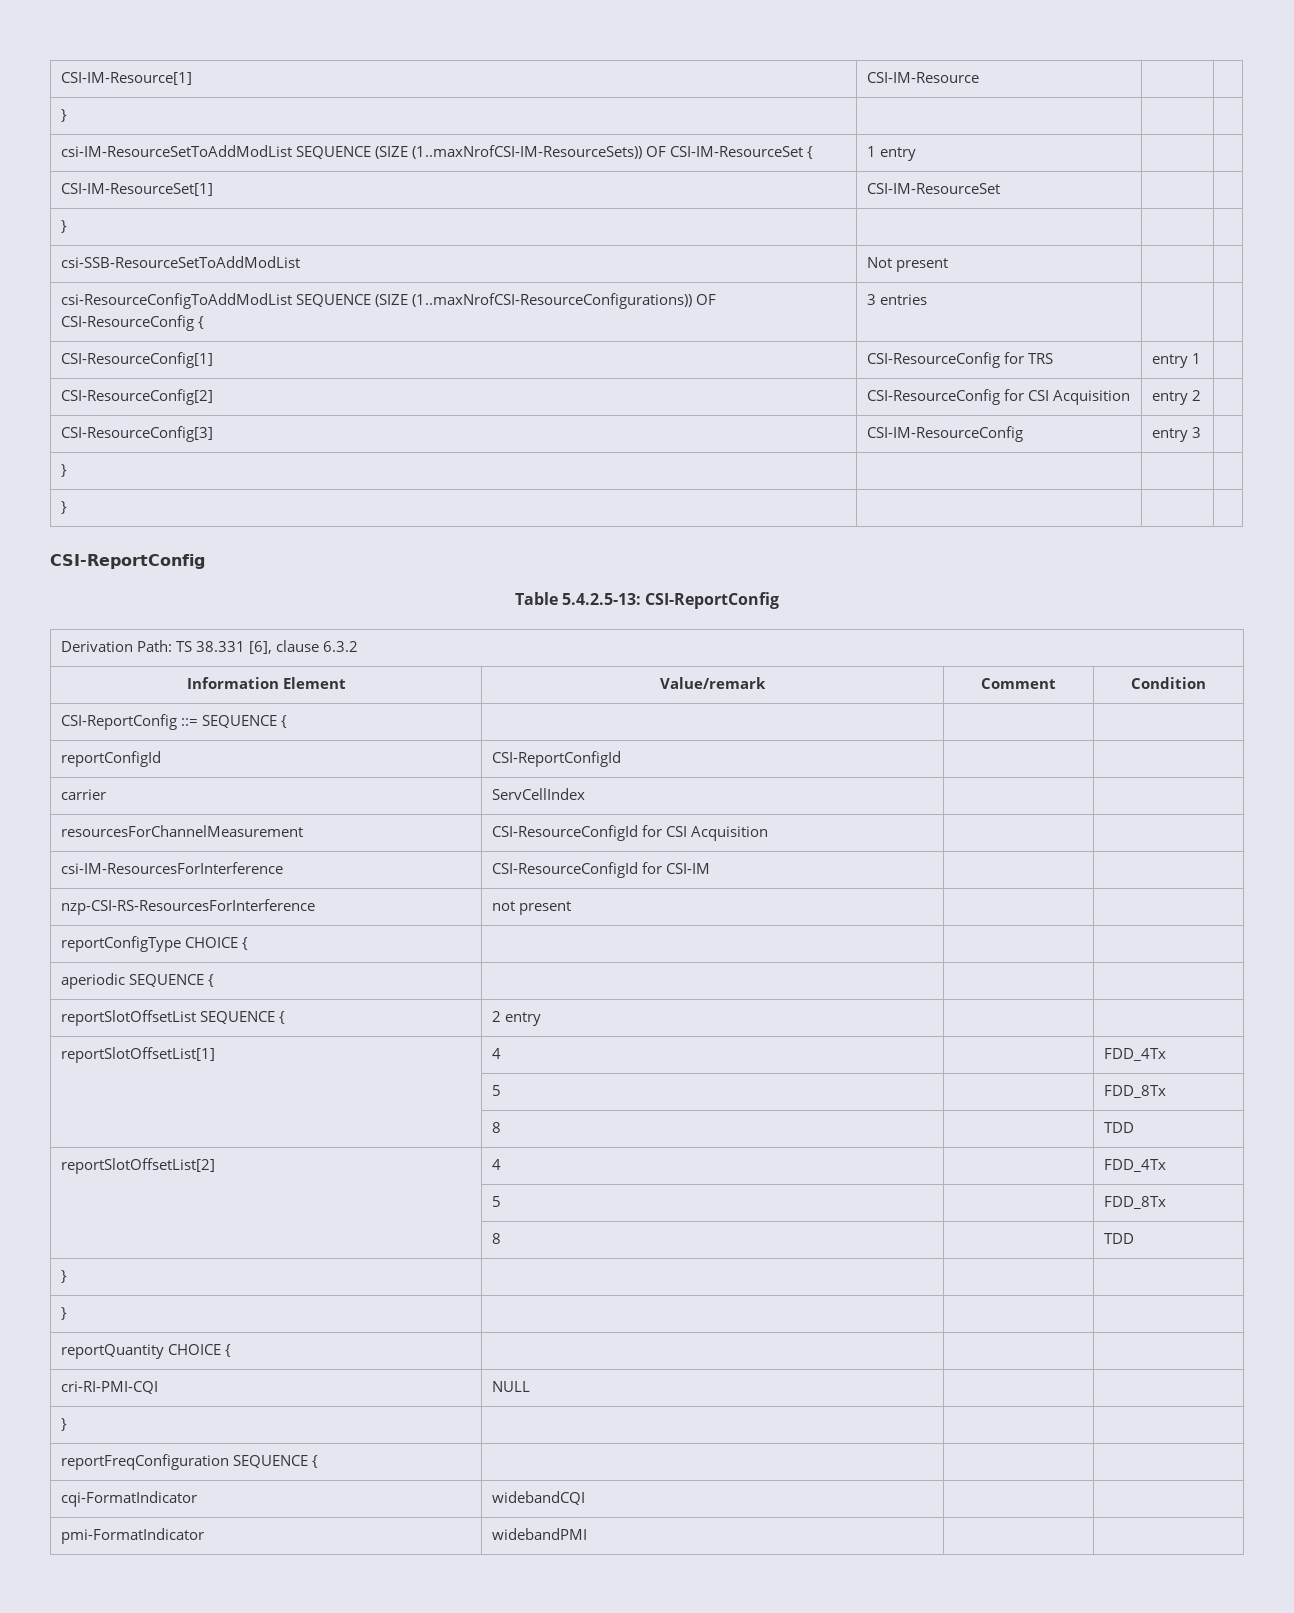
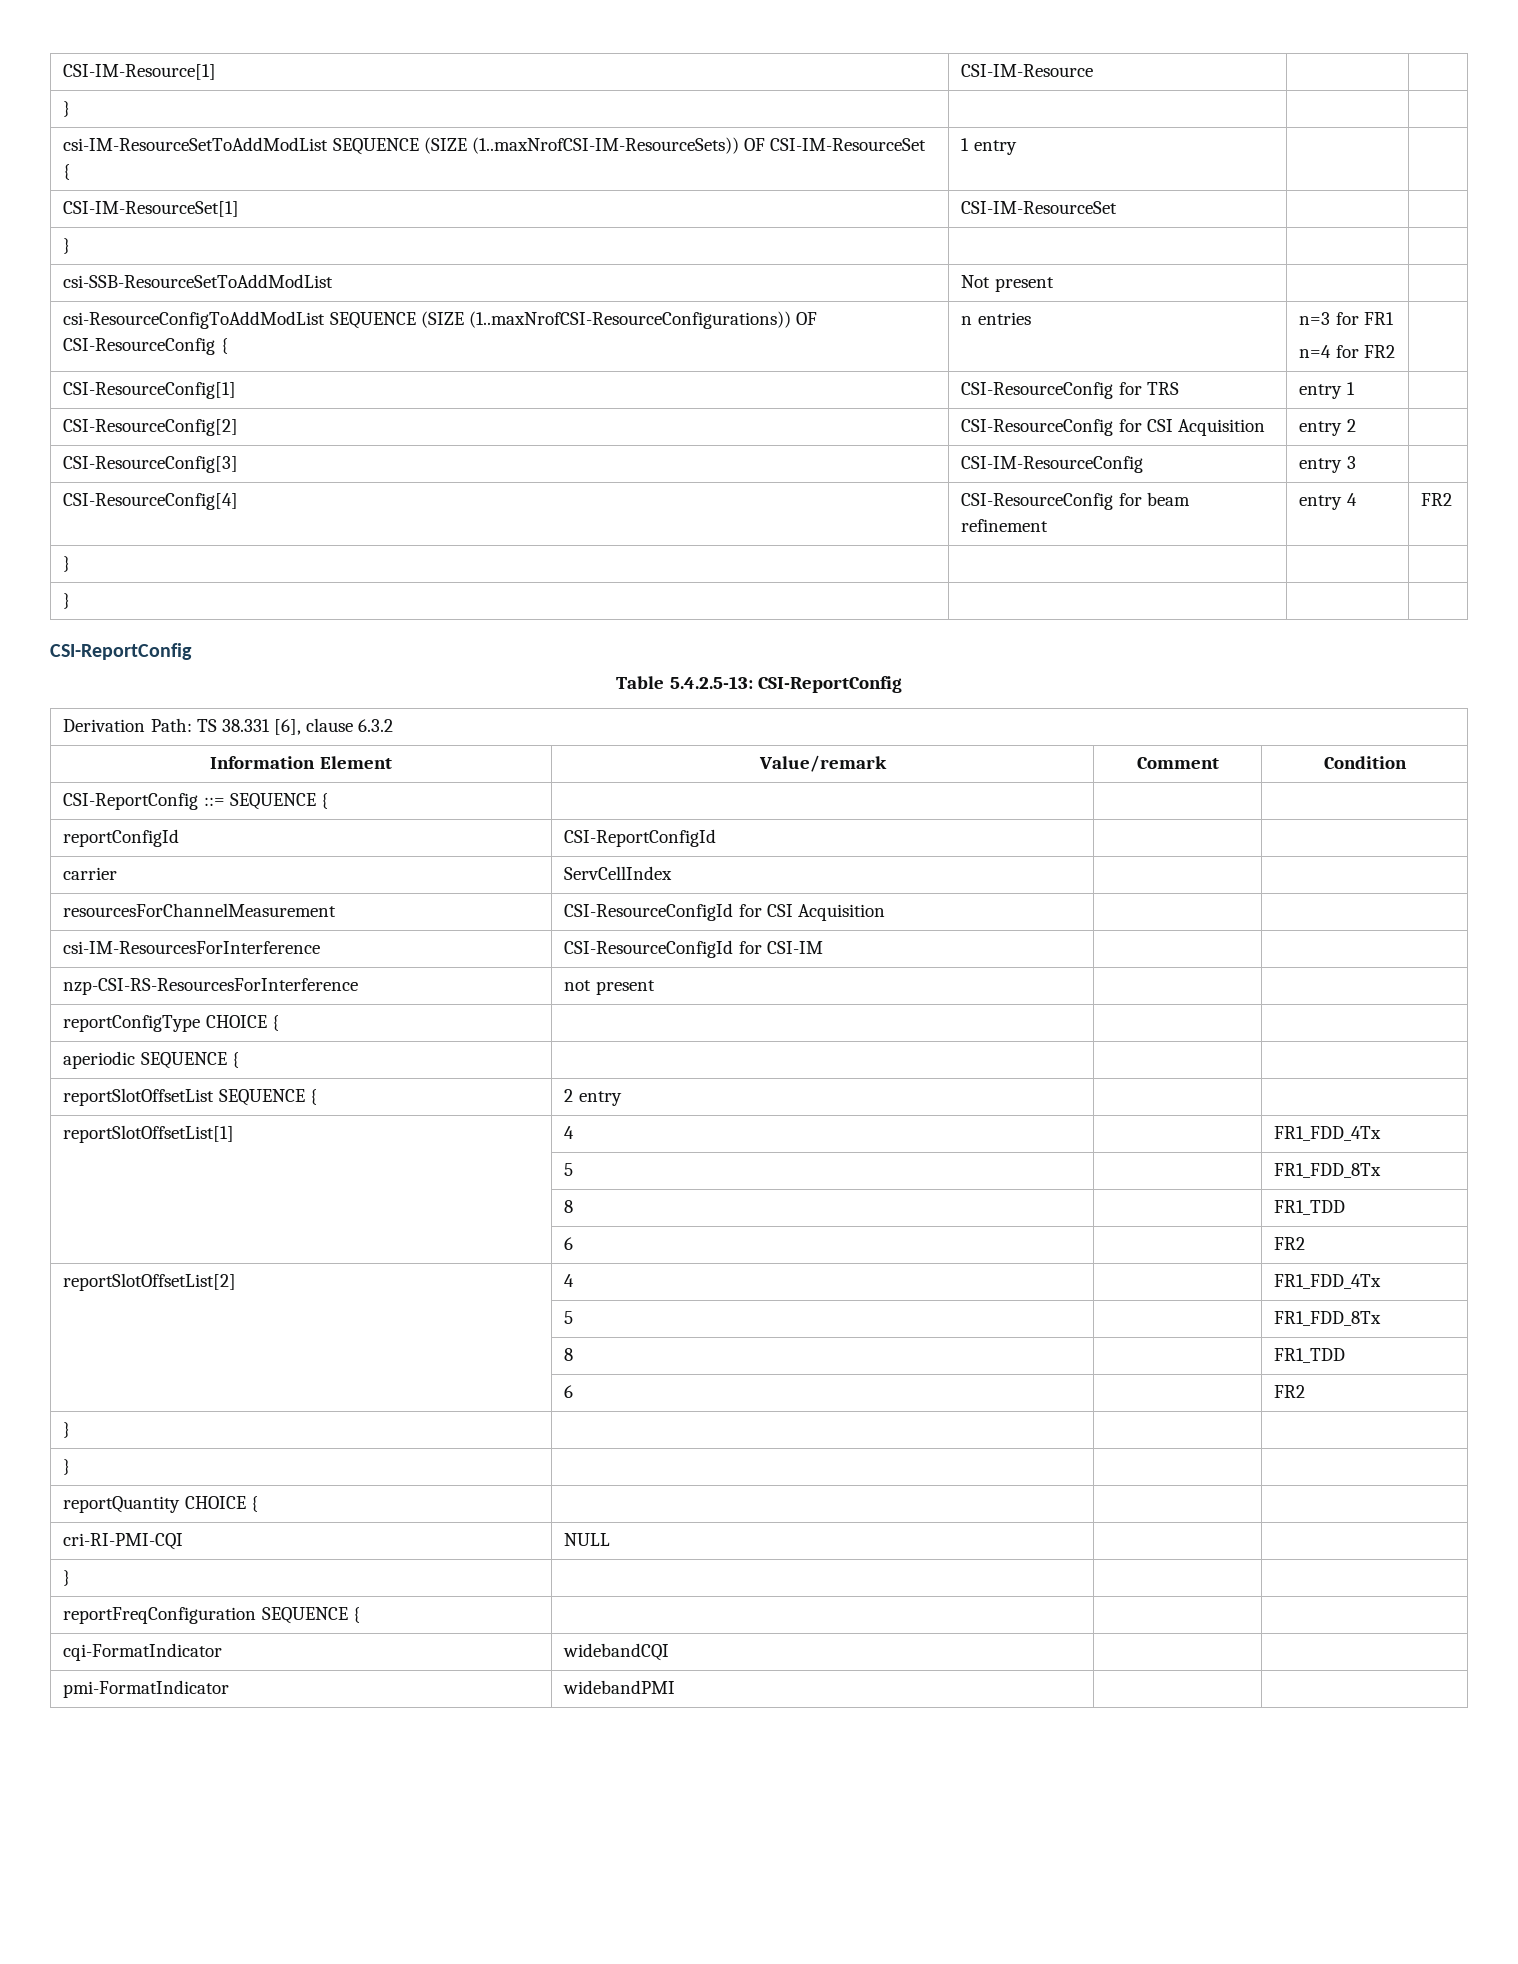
- csi-ResourceConfigToAddModList SEQUENCE (SIZE (1..maxNrofCSI-ResourceConfigurations)) OF CSI-ResourceConfig { | 3 entries | |
+ csi-ResourceConfigToAddModList SEQUENCE (SIZE (1..maxNrofCSI-ResourceConfigurations)) OF CSI-ResourceConfig { | n entries | n=3 for FR1
+ n=4 for FR2 |
+ CSI-ResourceConfig[4] | CSI-ResourceConfig for beam refinement | entry 4 | FR2
- reportSlotOffsetList[1] | 4 | | FDD_4Tx
- | 5 | | FDD_8Tx
- | 8 | | TDD
+ reportSlotOffsetList[1] | 4 | | FR1_FDD_4Tx
+ | 5 | | FR1_FDD_8Tx
+ | 8 | | FR1_TDD
+ | 6 | | FR2
- reportSlotOffsetList[2] | 4 | | FDD_4Tx
- | 5 | | FDD_8Tx
- | 8 | | TDD
+ reportSlotOffsetList[2] | 4 | | FR1_FDD_4Tx
+ | 5 | | FR1_FDD_8Tx
+ | 8 | | FR1_TDD
+ | 6 | | FR2

